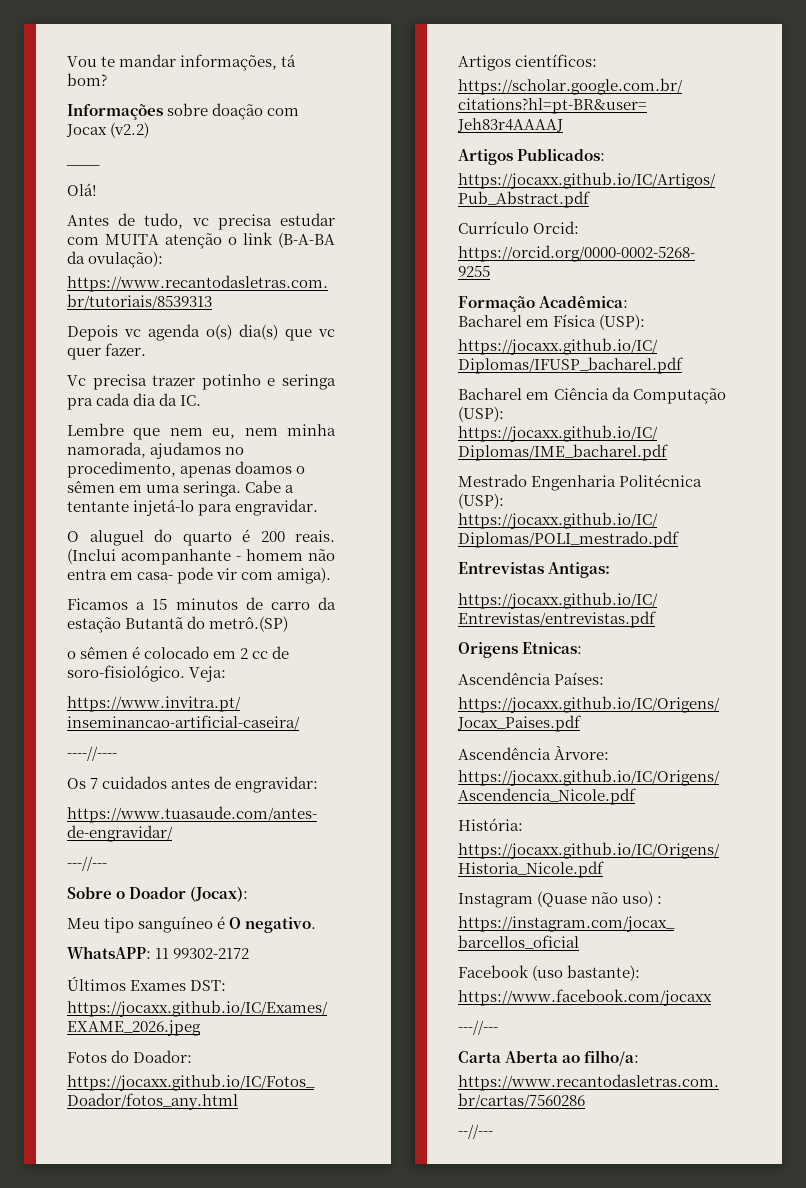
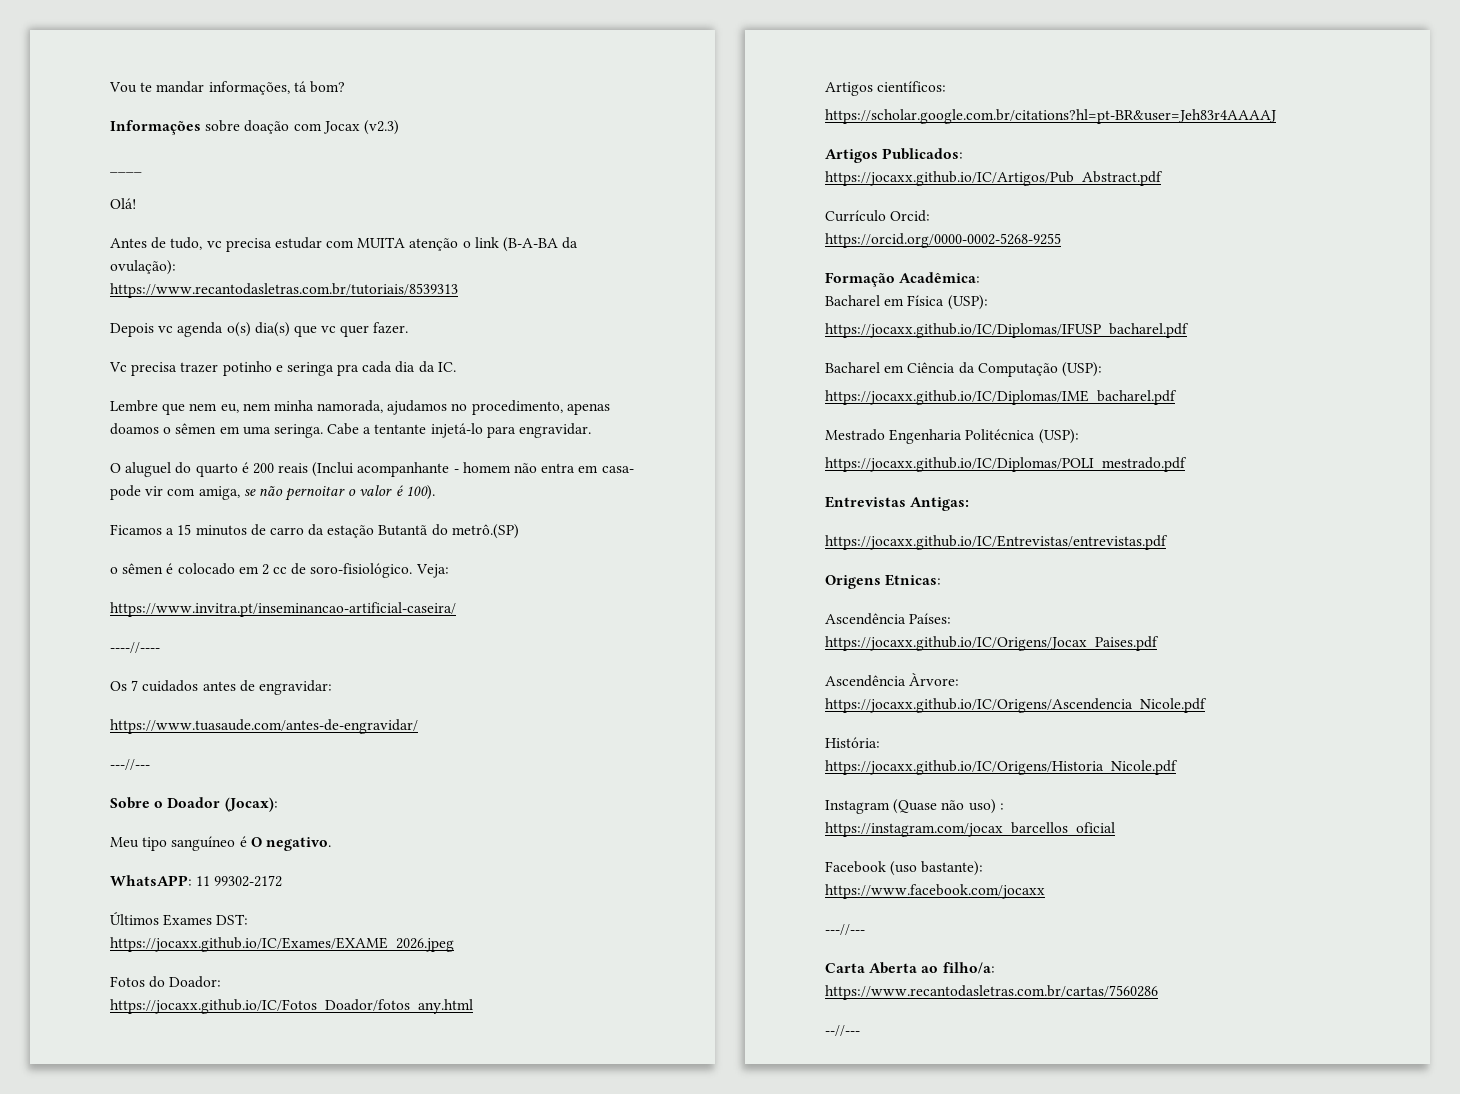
- Informações sobre doação com Jocax (v2.2)
+ Informações sobre doação com Jocax (v2.3)
- O aluguel do quarto é 200 reais. (Inclui acompanhante - homem não entra em casa- pode vir com amiga).
+ O aluguel do quarto é 200 reais (Inclui acompanhante - homem não entra em casa- pode vir com amiga, se não pernoitar o valor é 100).

